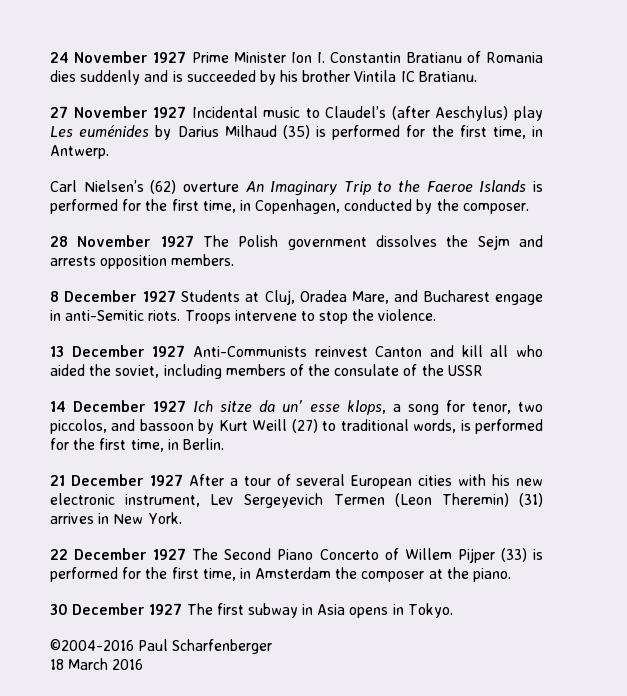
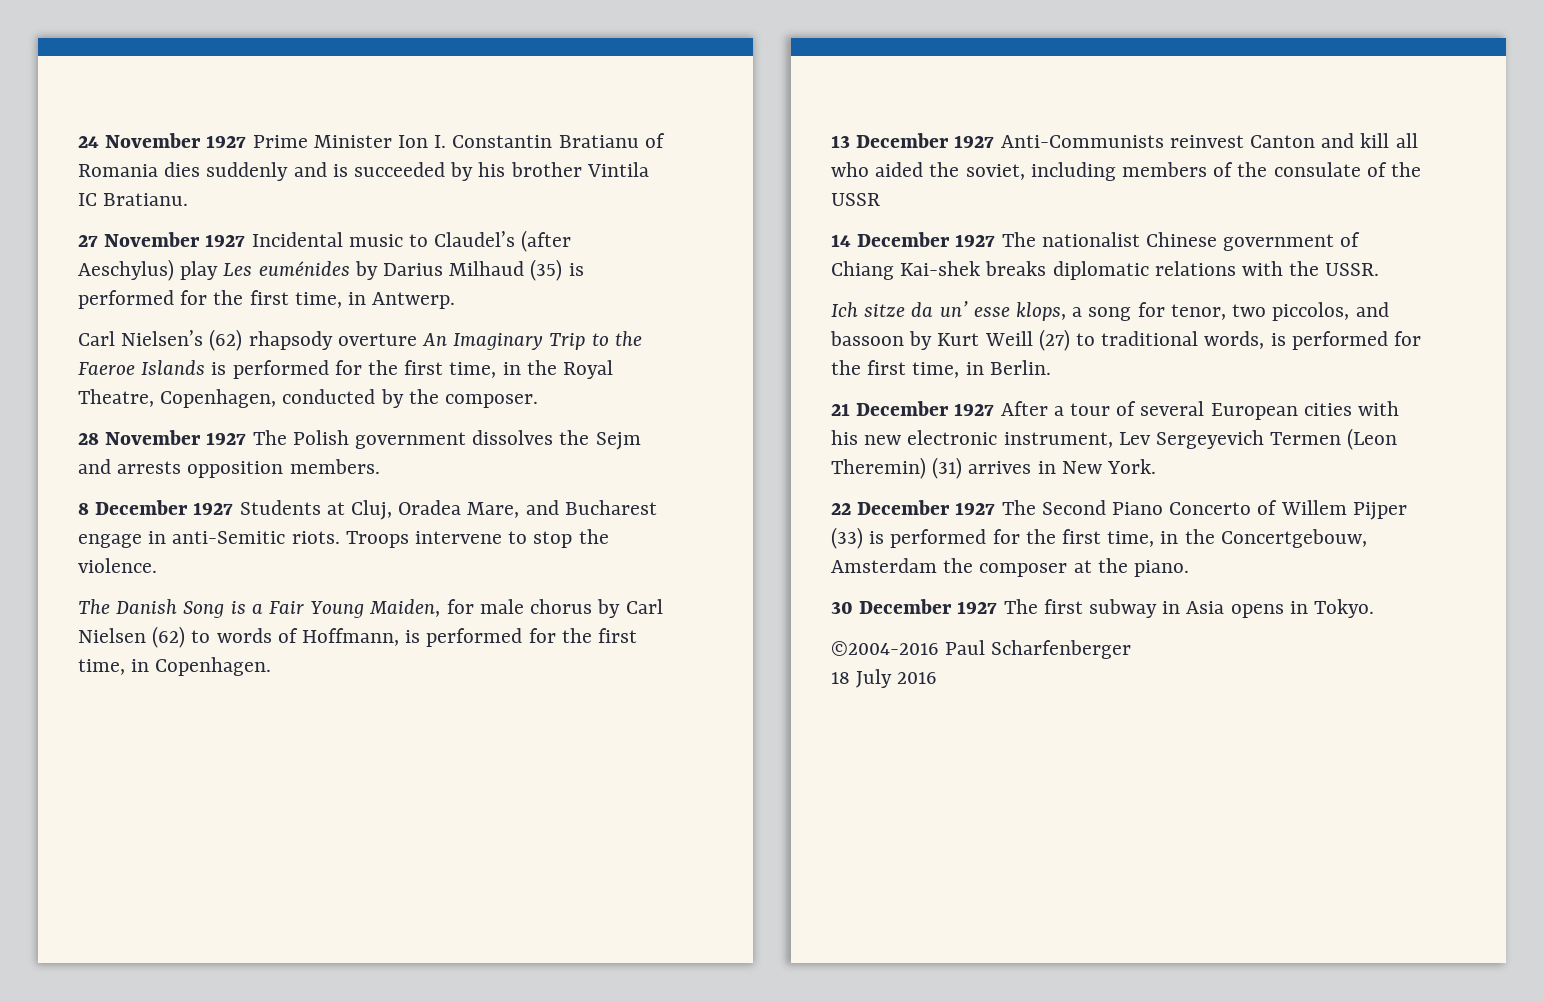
- Carl Nielsen’s (62) overture An Imaginary Trip to the Faeroe Islands is performed for the first time, in Copenhagen, conducted by the composer.
+ Carl Nielsen’s (62) rhapsody overture An Imaginary Trip to the Faeroe Islands is performed for the first time, in the Royal Theatre, Copenhagen, conducted by the composer.
+ The Danish Song is a Fair Young Maiden, for male chorus by Carl Nielsen (62) to words of Hoffmann, is performed for the first time, in Copenhagen.
- 14 December 1927 Ich sitze da un’ esse klops, a song for tenor, two piccolos, and bassoon by Kurt Weill (27) to traditional words, is performed for the first time, in Berlin.
+ 14 December 1927 The nationalist Chinese government of Chiang Kai-shek breaks diplomatic relations with the USSR.
+ Ich sitze da un’ esse klops, a song for tenor, two piccolos, and bassoon by Kurt Weill (27) to traditional words, is performed for the first time, in Berlin.
- 22 December 1927 The Second Piano Concerto of Willem Pijper (33) is performed for the first time, in Amsterdam the composer at the piano.
+ 22 December 1927 The Second Piano Concerto of Willem Pijper (33) is performed for the first time, in the Concertgebouw, Amsterdam the composer at the piano.
- 18 March 2016
+ 18 July 2016

